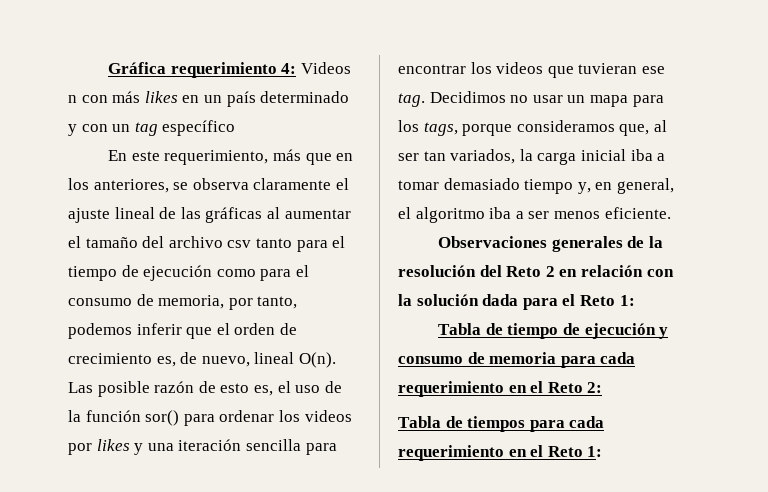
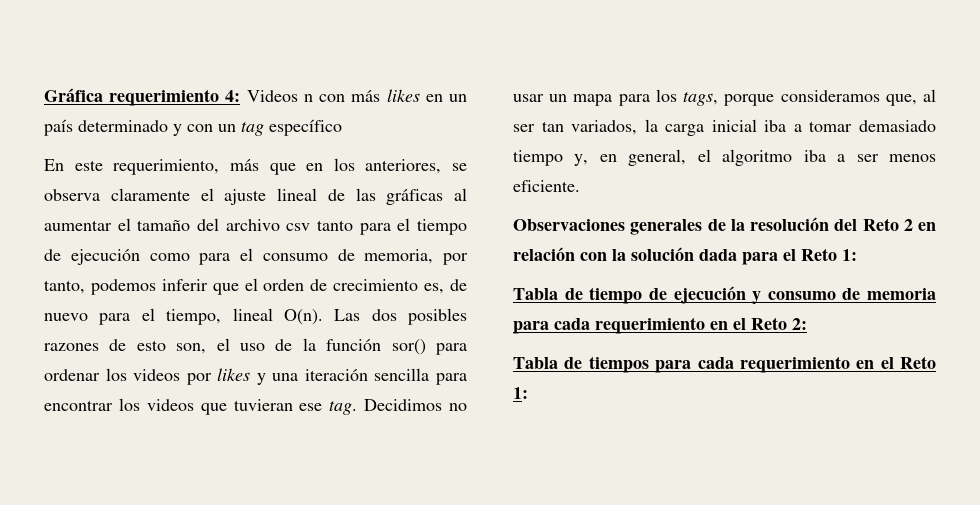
- En este requerimiento, más que en los anteriores, se observa claramente el ajuste lineal de las gráficas al aumentar el tamaño del archivo csv tanto para el tiempo de ejecución como para el consumo de memoria, por tanto, podemos inferir que el orden de crecimiento es, de nuevo, lineal O(n). Las posible razón de esto es, el uso de la función sor() para ordenar los videos por likes y una iteración sencilla para encontrar los videos que tuvieran ese tag.
+ En este requerimiento, más que en los anteriores, se observa claramente el ajuste lineal de las gráficas al aumentar el tamaño del archivo csv tanto para el tiempo de ejecución como para el consumo de memoria, por tanto, podemos inferir que el orden de crecimiento es, de nuevo para el tiempo, lineal O(n). Las dos posibles razones de esto son, el uso de la función sor() para ordenar los videos por likes y una iteración sencilla para encontrar los videos que tuvieran ese tag.

